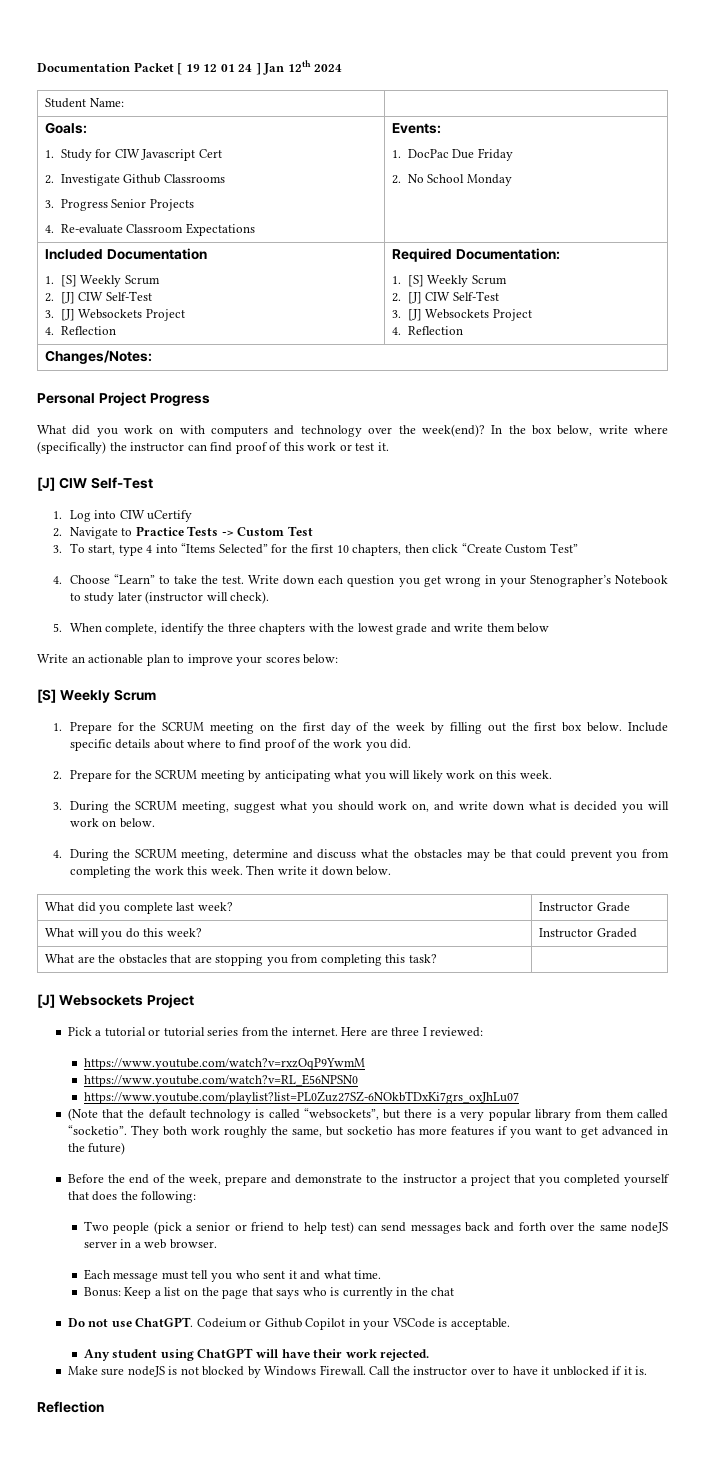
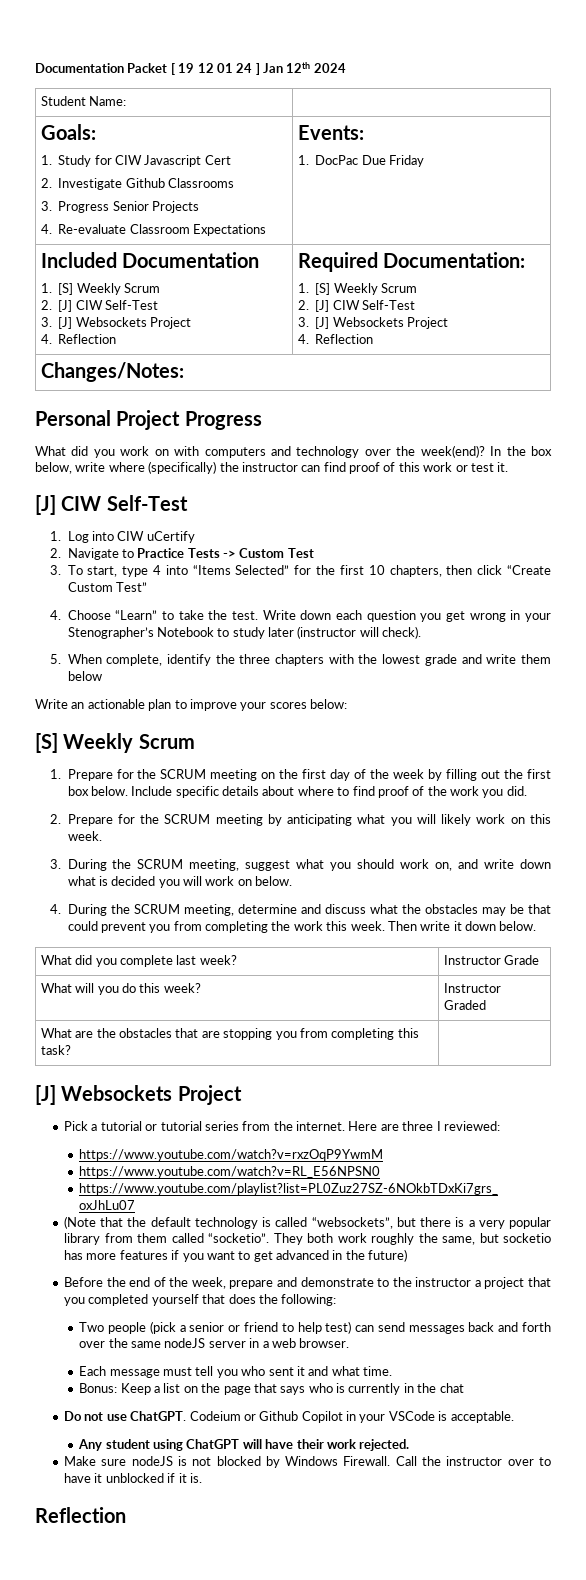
  Goals:
  1. Study for CIW Javascript Cert
  2. Investigate Github Classrooms
  3. Progress Senior Projects
  4. Re-evaluate Classroom Expectations | Events:
  1. DocPac Due Friday
- 2. No School Monday

